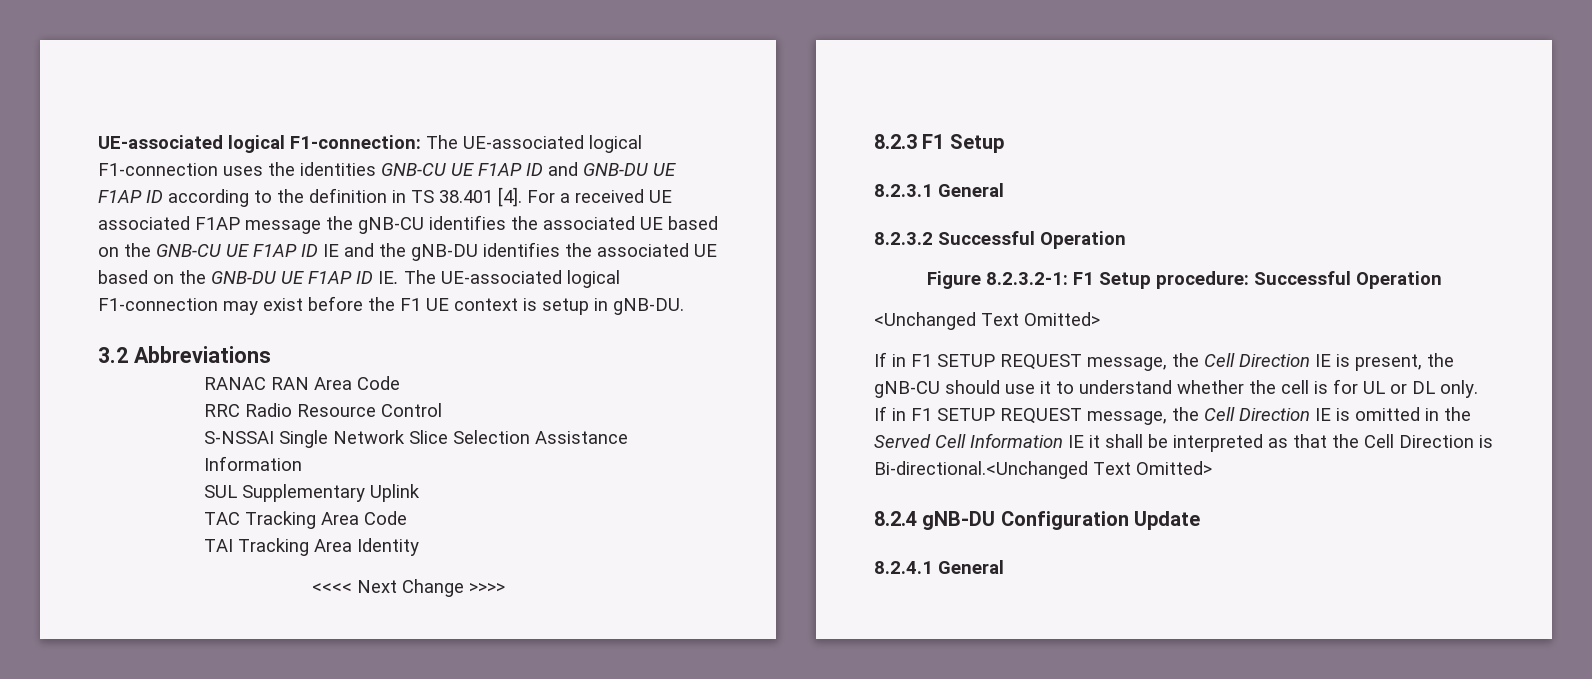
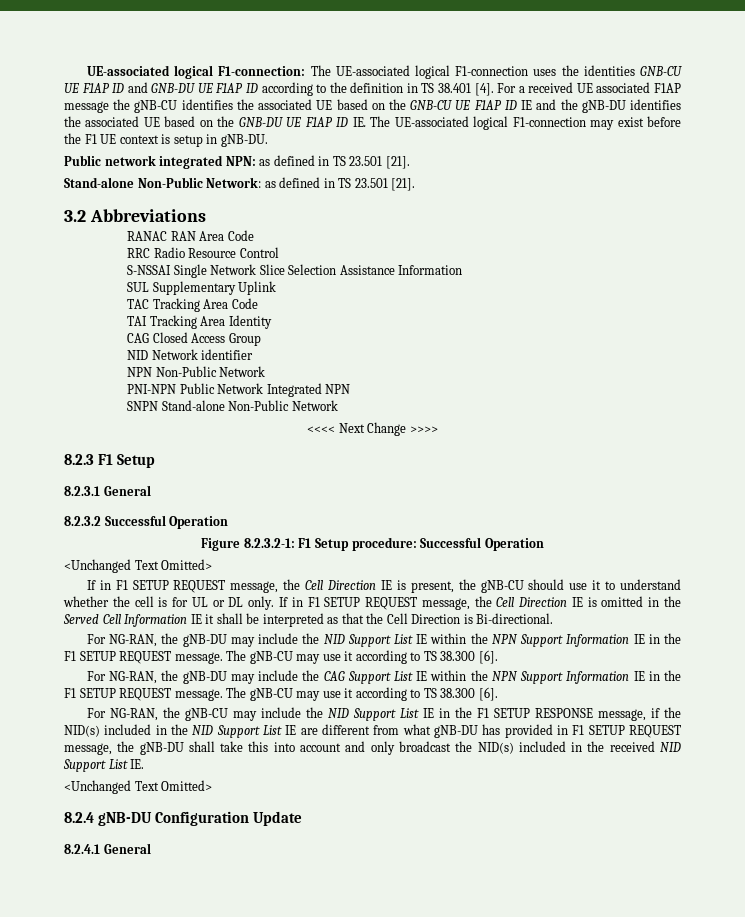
+ Public network integrated NPN: as defined in TS 23.501 [21].
+ Stand-alone Non-Public Network: as defined in TS 23.501 [21].
+ CAG Closed Access Group
+ NID Network identifier
+ NPN Non-Public Network
+ PNI-NPN Public Network Integrated NPN
+ SNPN Stand-alone Non-Public Network
- If in F1 SETUP REQUEST message, the Cell Direction IE is omitted in the Served Cell Information IE it shall be interpreted as that the Cell Direction is Bi-directional.<Unchanged Text Omitted>
+ If in F1 SETUP REQUEST message, the Cell Direction IE is omitted in the Served Cell Information IE it shall be interpreted as that the Cell Direction is Bi-directional.
+ For NG-RAN, the gNB-DU may include the NID Support List IE within the NPN Support Information IE in the F1 SETUP REQUEST message. The gNB-CU may use it according to TS 38.300 [6].
+ For NG-RAN, the gNB-DU may include the CAG Support List IE within the NPN Support Information IE in the F1 SETUP REQUEST message. The gNB-CU may use it according to TS 38.300 [6].
+ For NG-RAN, the gNB-CU may include the NID Support List IE in the F1 SETUP RESPONSE message, if the NID(s) included in the NID Support List IE are different from what gNB-DU has provided in F1 SETUP REQUEST message, the gNB-DU shall take this into account and only broadcast the NID(s) included in the received NID Support List IE.
+ <Unchanged Text Omitted>

